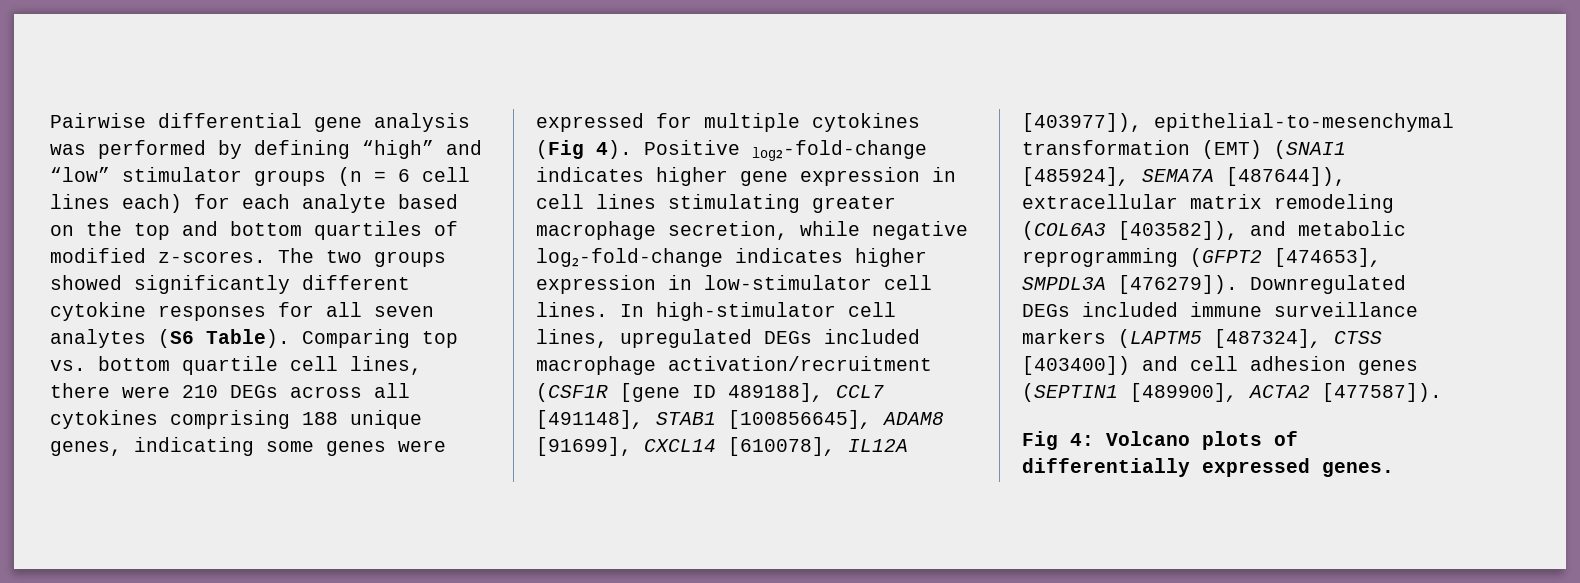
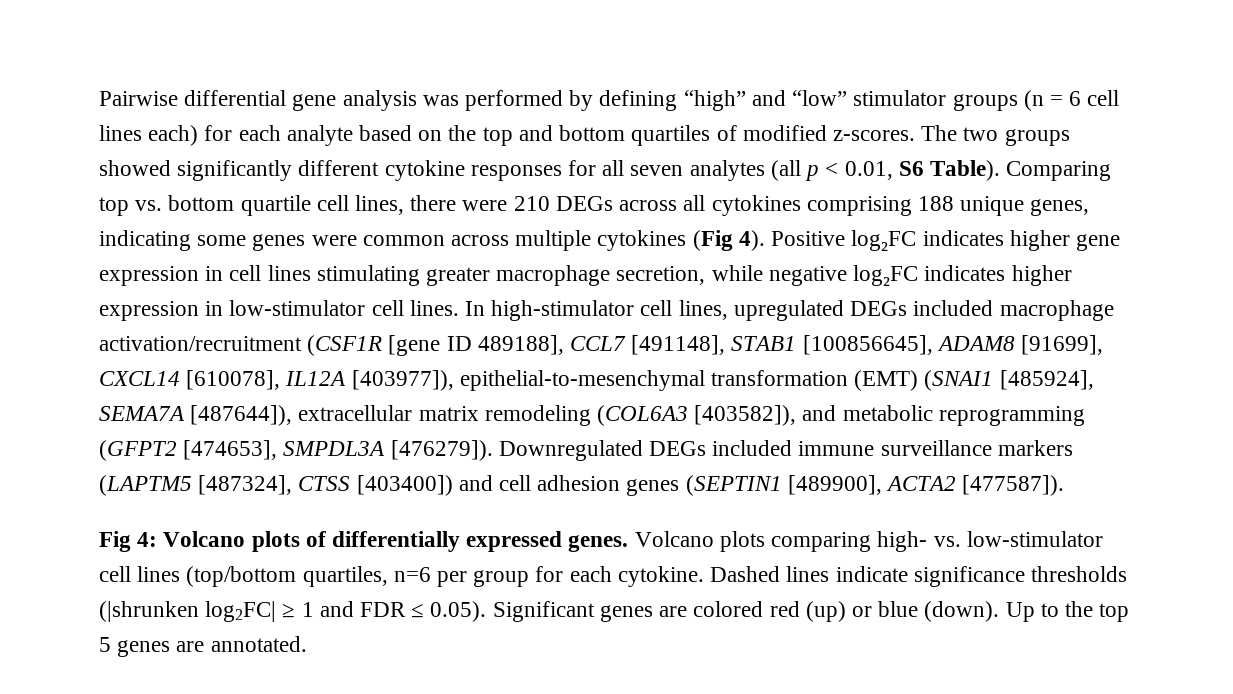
- The two groups showed significantly different cytokine responses for all seven analytes (S6 Table).
+ The two groups showed significantly different cytokine responses for all seven analytes (all p < 0.01, S6 Table).
- Comparing top vs. bottom quartile cell lines, there were 210 DEGs across all cytokines comprising 188 unique genes, indicating some genes were expressed for multiple cytokines (Fig 4).
+ Comparing top vs. bottom quartile cell lines, there were 210 DEGs across all cytokines comprising 188 unique genes, indicating some genes were common across multiple cytokines (Fig 4).
- Positive log₂-fold-change indicates higher gene expression in cell lines stimulating greater macrophage secretion, while negative log₂-fold-change indicates higher expression in low-stimulator cell lines.
+ Positive log₂FC indicates higher gene expression in cell lines stimulating greater macrophage secretion, while negative log₂FC indicates higher expression in low-stimulator cell lines.
+ Volcano plots comparing high- vs. low-stimulator cell lines (top/bottom quartiles, n=6 per group for each cytokine. Dashed lines indicate significance thresholds (|shrunken log2FC| ≥ 1 and FDR ≤ 0.05). Significant genes are colored red (up) or blue (down). Up to the top 5 genes are annotated.

